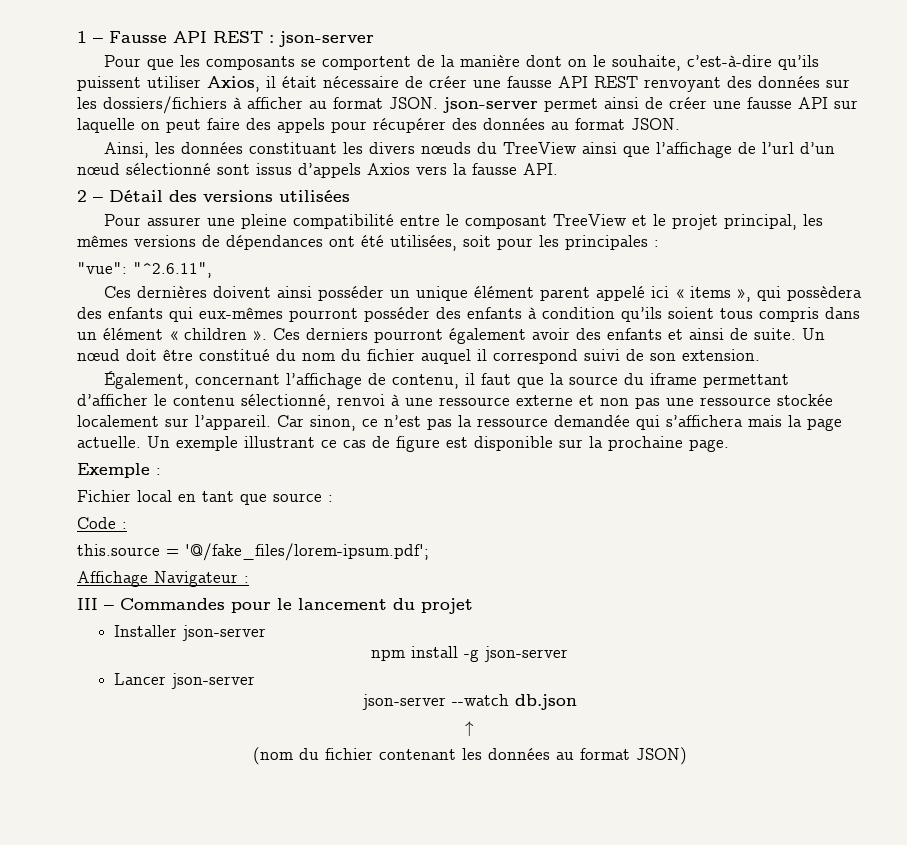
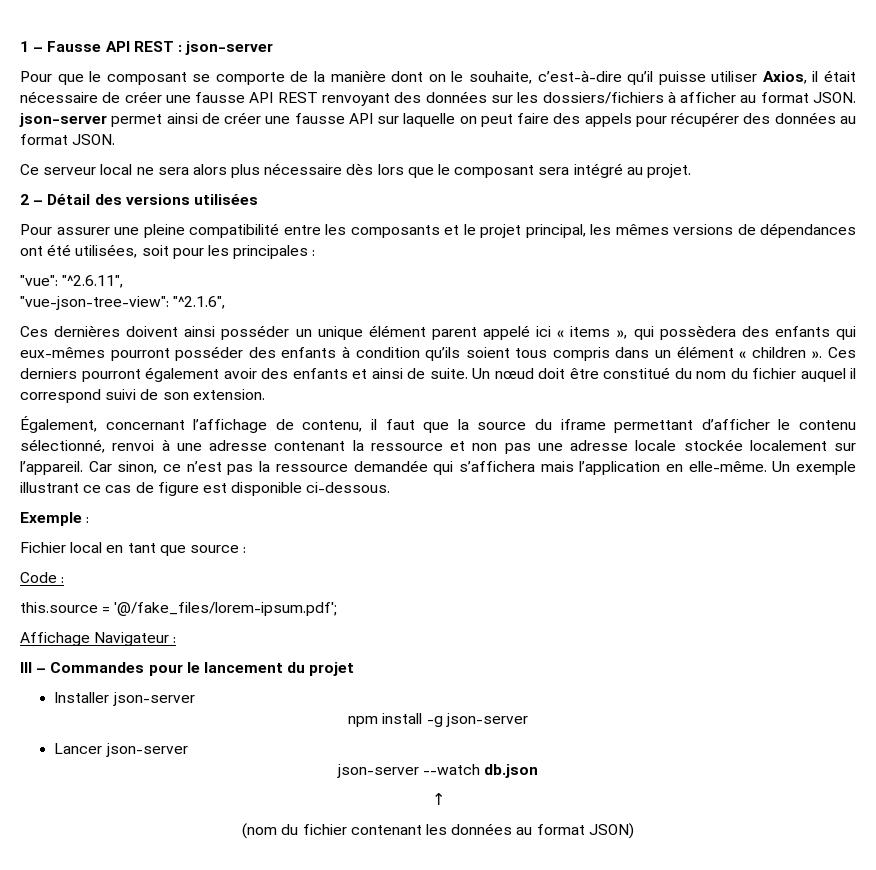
- Pour que les composants se comportent de la manière dont on le souhaite, c’est-à-dire qu’ils puissent utiliser Axios, il était nécessaire de créer une fausse API REST renvoyant des données sur les dossiers/fichiers à afficher au format JSON. json-server permet ainsi de créer une fausse API sur laquelle on peut faire des appels pour récupérer des données au format JSON.
+ Pour que le composant se comporte de la manière dont on le souhaite, c’est-à-dire qu’il puisse utiliser Axios, il était nécessaire de créer une fausse API REST renvoyant des données sur les dossiers/fichiers à afficher au format JSON. json-server permet ainsi de créer une fausse API sur laquelle on peut faire des appels pour récupérer des données au format JSON.
- Ainsi, les données constituant les divers nœuds du TreeView ainsi que l’affichage de l’url d’un nœud sélectionné sont issus d’appels Axios vers la fausse API.
+ Ce serveur local ne sera alors plus nécessaire dès lors que le composant sera intégré au projet.
- Pour assurer une pleine compatibilité entre le composant TreeView et le projet principal, les mêmes versions de dépendances ont été utilisées, soit pour les principales :
+ Pour assurer une pleine compatibilité entre les composants et le projet principal, les mêmes versions de dépendances ont été utilisées, soit pour les principales :
+ "vue-json-tree-view": "^2.1.6",
- Également, concernant l’affichage de contenu, il faut que la source du iframe permettant d’afficher le contenu sélectionné, renvoi à une ressource externe et non pas une ressource stockée localement sur l’appareil.
+ Également, concernant l’affichage de contenu, il faut que la source du iframe permettant d’afficher le contenu sélectionné, renvoi à une adresse contenant la ressource et non pas une adresse locale stockée localement sur l’appareil.
- Car sinon, ce n’est pas la ressource demandée qui s’affichera mais la page actuelle.
+ Car sinon, ce n’est pas la ressource demandée qui s’affichera mais l’application en elle-même.
- Un exemple illustrant ce cas de figure est disponible sur la prochaine page.
+ Un exemple illustrant ce cas de figure est disponible ci-dessous.

